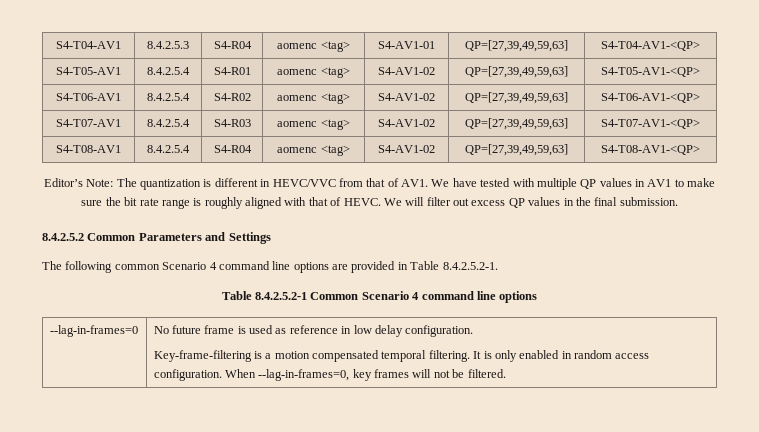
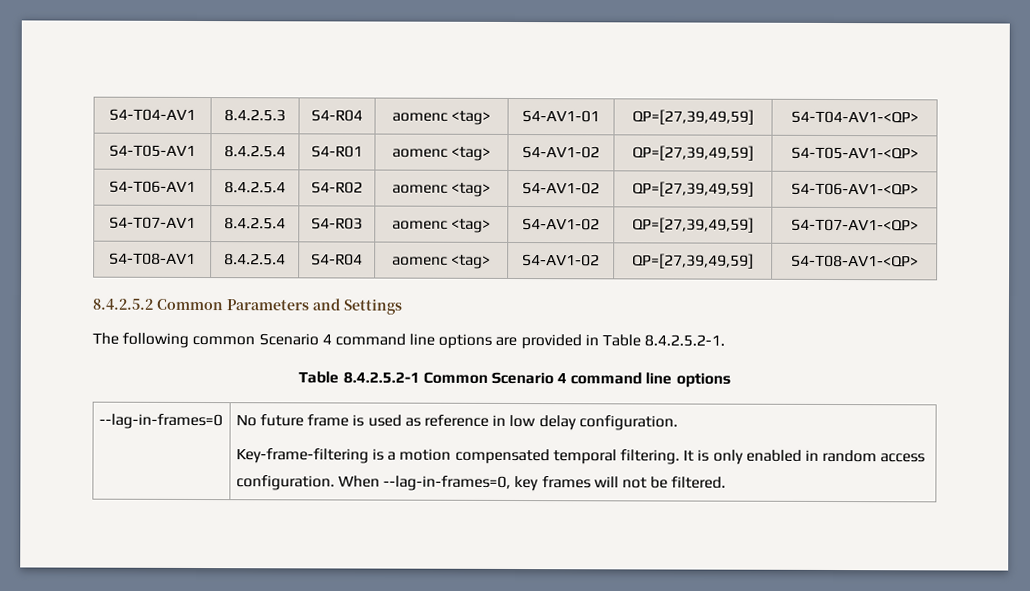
- S4-T04-AV1 | 8.4.2.5.3 | S4-R04 | aomenc <tag> | S4-AV1-01 | QP=[27,39,49,59,63] | S4-T04-AV1-<QP>
+ S4-T04-AV1 | 8.4.2.5.3 | S4-R04 | aomenc <tag> | S4-AV1-01 | QP=[27,39,49,59] | S4-T04-AV1-<QP>
- S4-T05-AV1 | 8.4.2.5.4 | S4-R01 | aomenc <tag> | S4-AV1-02 | QP=[27,39,49,59,63] | S4-T05-AV1-<QP>
+ S4-T05-AV1 | 8.4.2.5.4 | S4-R01 | aomenc <tag> | S4-AV1-02 | QP=[27,39,49,59] | S4-T05-AV1-<QP>
- S4-T06-AV1 | 8.4.2.5.4 | S4-R02 | aomenc <tag> | S4-AV1-02 | QP=[27,39,49,59,63] | S4-T06-AV1-<QP>
+ S4-T06-AV1 | 8.4.2.5.4 | S4-R02 | aomenc <tag> | S4-AV1-02 | QP=[27,39,49,59] | S4-T06-AV1-<QP>
- S4-T07-AV1 | 8.4.2.5.4 | S4-R03 | aomenc <tag> | S4-AV1-02 | QP=[27,39,49,59,63] | S4-T07-AV1-<QP>
+ S4-T07-AV1 | 8.4.2.5.4 | S4-R03 | aomenc <tag> | S4-AV1-02 | QP=[27,39,49,59] | S4-T07-AV1-<QP>
- S4-T08-AV1 | 8.4.2.5.4 | S4-R04 | aomenc <tag> | S4-AV1-02 | QP=[27,39,49,59,63] | S4-T08-AV1-<QP>
+ S4-T08-AV1 | 8.4.2.5.4 | S4-R04 | aomenc <tag> | S4-AV1-02 | QP=[27,39,49,59] | S4-T08-AV1-<QP>
- Editor’s Note: The quantization is different in HEVC/VVC from that of AV1. We have tested with multiple QP values in AV1 to make sure the bit rate range is roughly aligned with that of HEVC. We will filter out excess QP values in the final submission.

